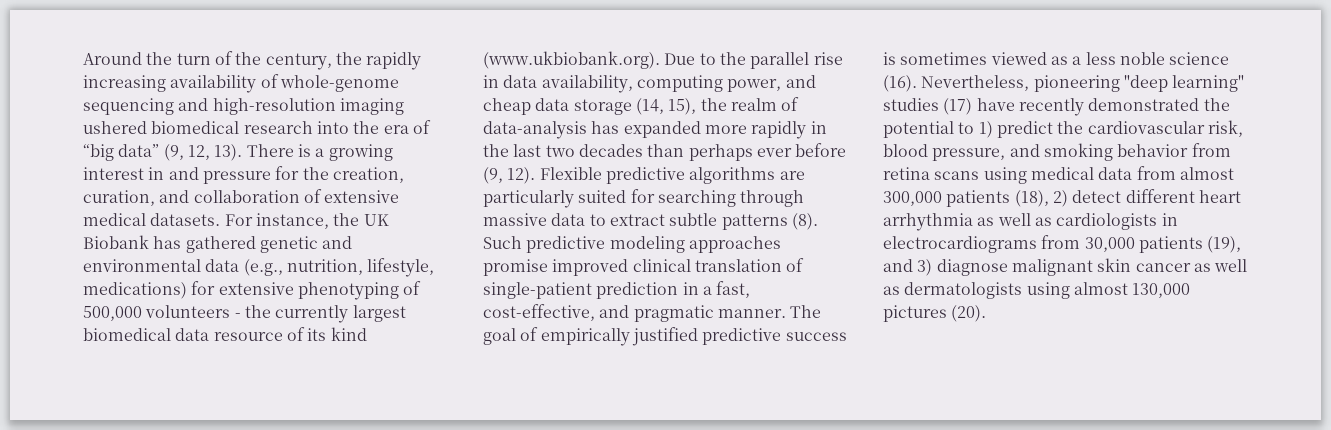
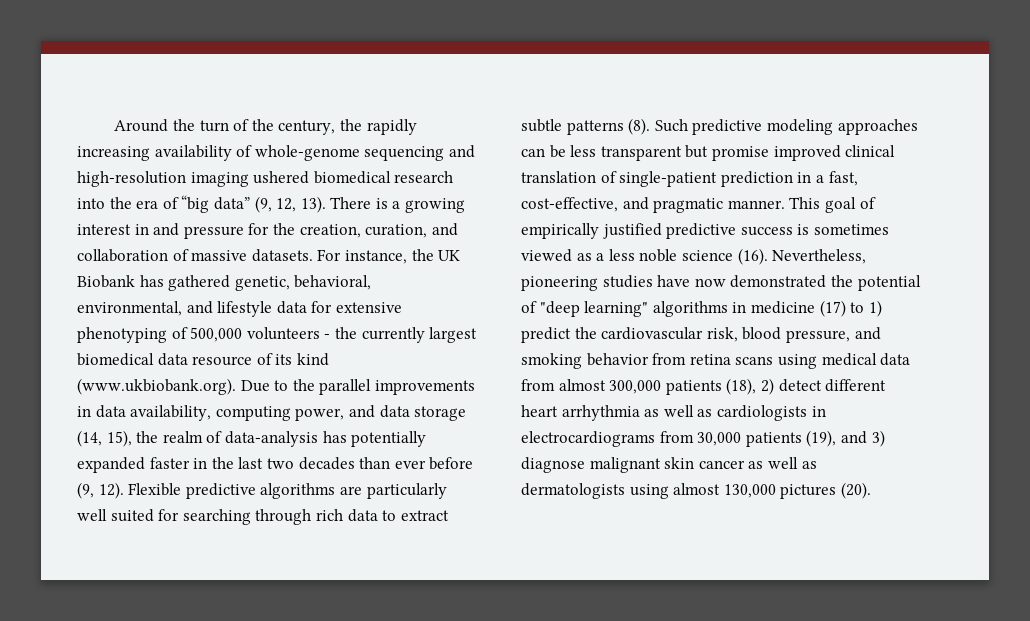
- There is a growing interest in and pressure for the creation, curation, and collaboration of extensive medical datasets.
+ There is a growing interest in and pressure for the creation, curation, and collaboration of massive datasets.
- For instance, the UK Biobank has gathered genetic and environmental data (e.g., nutrition, lifestyle, medications) for extensive phenotyping of 500,000 volunteers - the currently largest biomedical data resource of its kind (www.ukbiobank.org). Due to the parallel rise in data availability, computing power, and cheap data storage (14, 15), the realm of data-analysis has expanded more rapidly in the last two decades than perhaps ever before (9, 12).
+ For instance, the UK Biobank has gathered genetic, behavioral, environmental, and lifestyle data for extensive phenotyping of 500,000 volunteers - the currently largest biomedical data resource of its kind (www.ukbiobank.org). Due to the parallel improvements in data availability, computing power, and data storage (14, 15), the realm of data-analysis has potentially expanded faster in the last two decades than ever before (9, 12).
- Flexible predictive algorithms are particularly suited for searching through massive data to extract subtle patterns (8).
+ Flexible predictive algorithms are particularly well suited for searching through rich data to extract subtle patterns (8).
- Such predictive modeling approaches promise improved clinical translation of single-patient prediction in a fast, cost-effective, and pragmatic manner.
+ Such predictive modeling approaches can be less transparent but promise improved clinical translation of single-patient prediction in a fast, cost-effective, and pragmatic manner.
- The goal of empirically justified predictive success is sometimes viewed as a less noble science (16).
+ This goal of empirically justified predictive success is sometimes viewed as a less noble science (16).
- Nevertheless, pioneering "deep learning" studies (17) have recently demonstrated the potential to 1) predict the cardiovascular risk, blood pressure, and smoking behavior from retina scans using medical data from almost 300,000 patients (18), 2) detect different heart arrhythmia as well as cardiologists in electrocardiograms from 30,000 patients (19), and 3) diagnose malignant skin cancer as well as dermatologists using almost 130,000 pictures (20).
+ Nevertheless, pioneering studies have now demonstrated the potential of "deep learning" algorithms in medicine (17) to 1) predict the cardiovascular risk, blood pressure, and smoking behavior from retina scans using medical data from almost 300,000 patients (18), 2) detect different heart arrhythmia as well as cardiologists in electrocardiograms from 30,000 patients (19), and 3) diagnose malignant skin cancer as well as dermatologists using almost 130,000 pictures (20).

